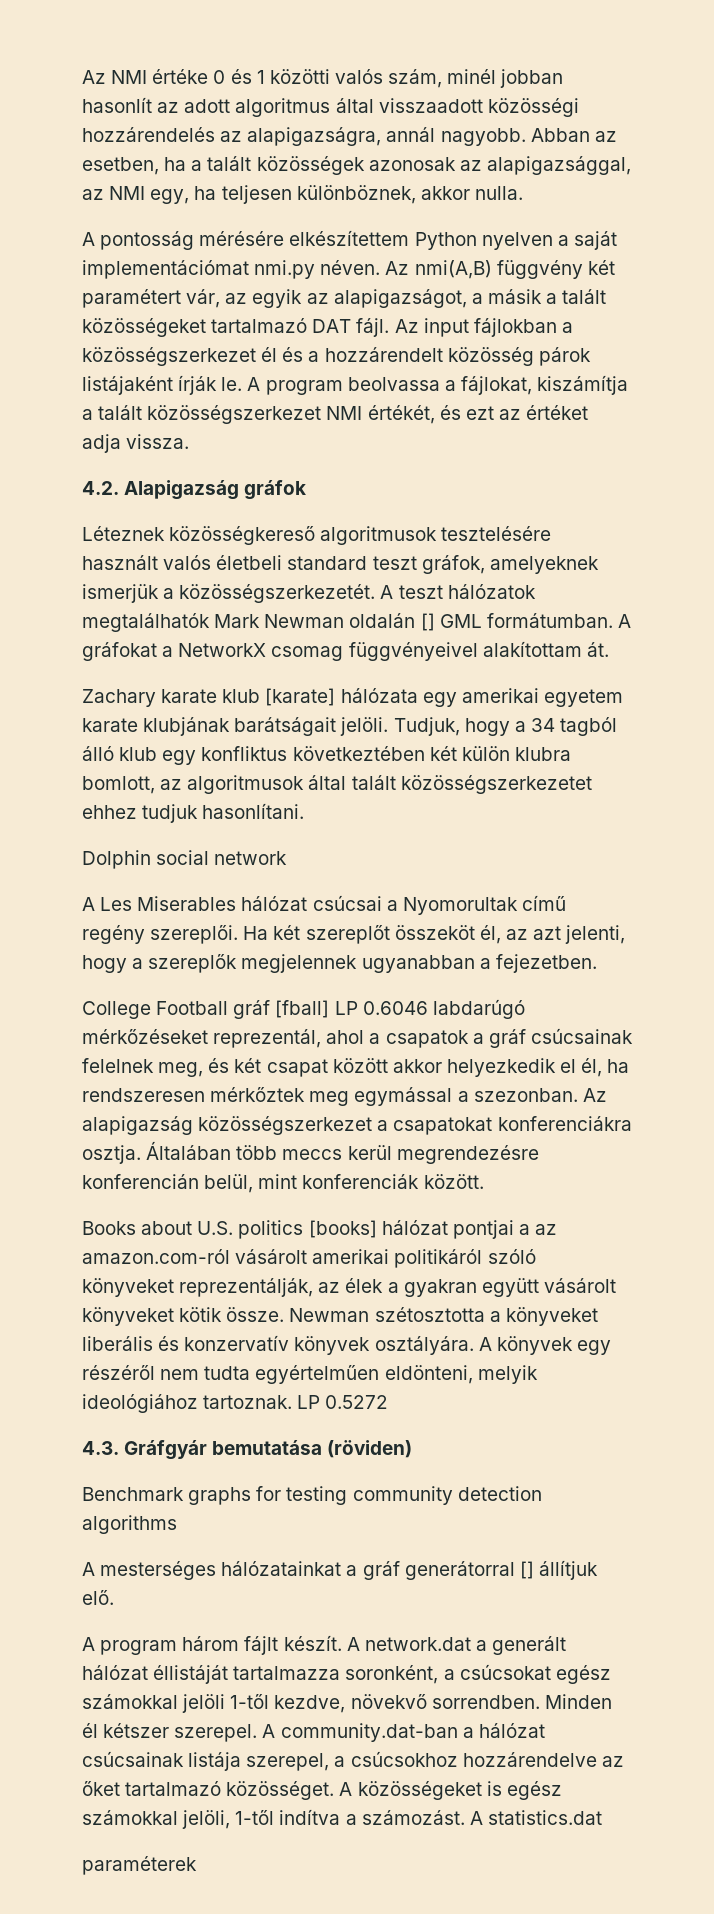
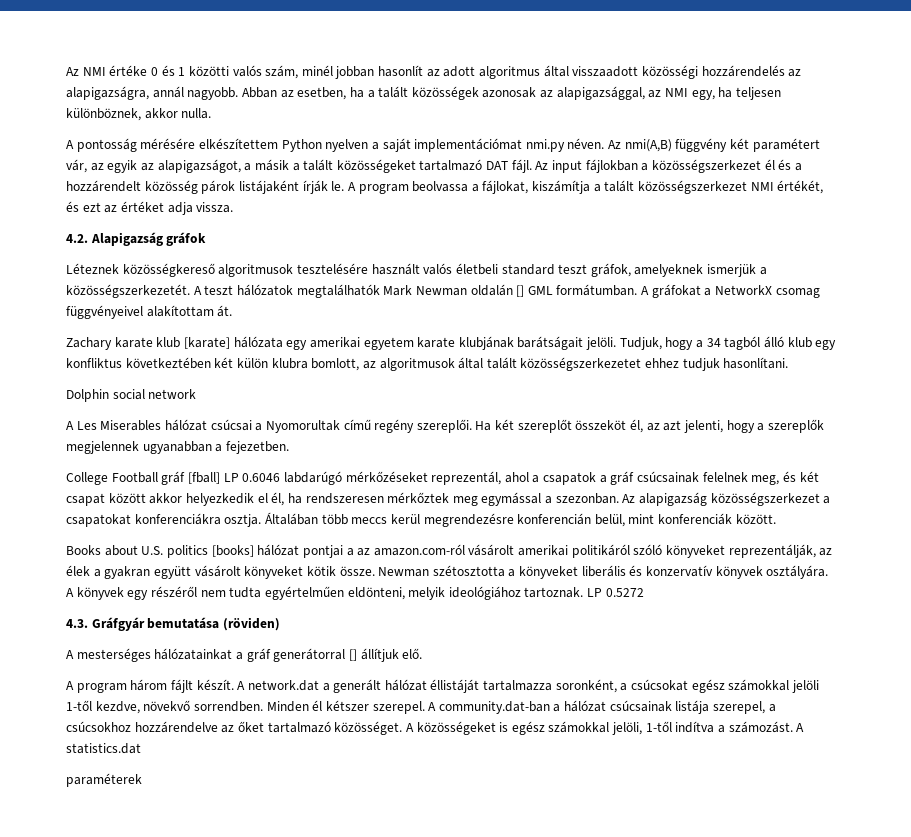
- Benchmark graphs for testing community detection algorithms

